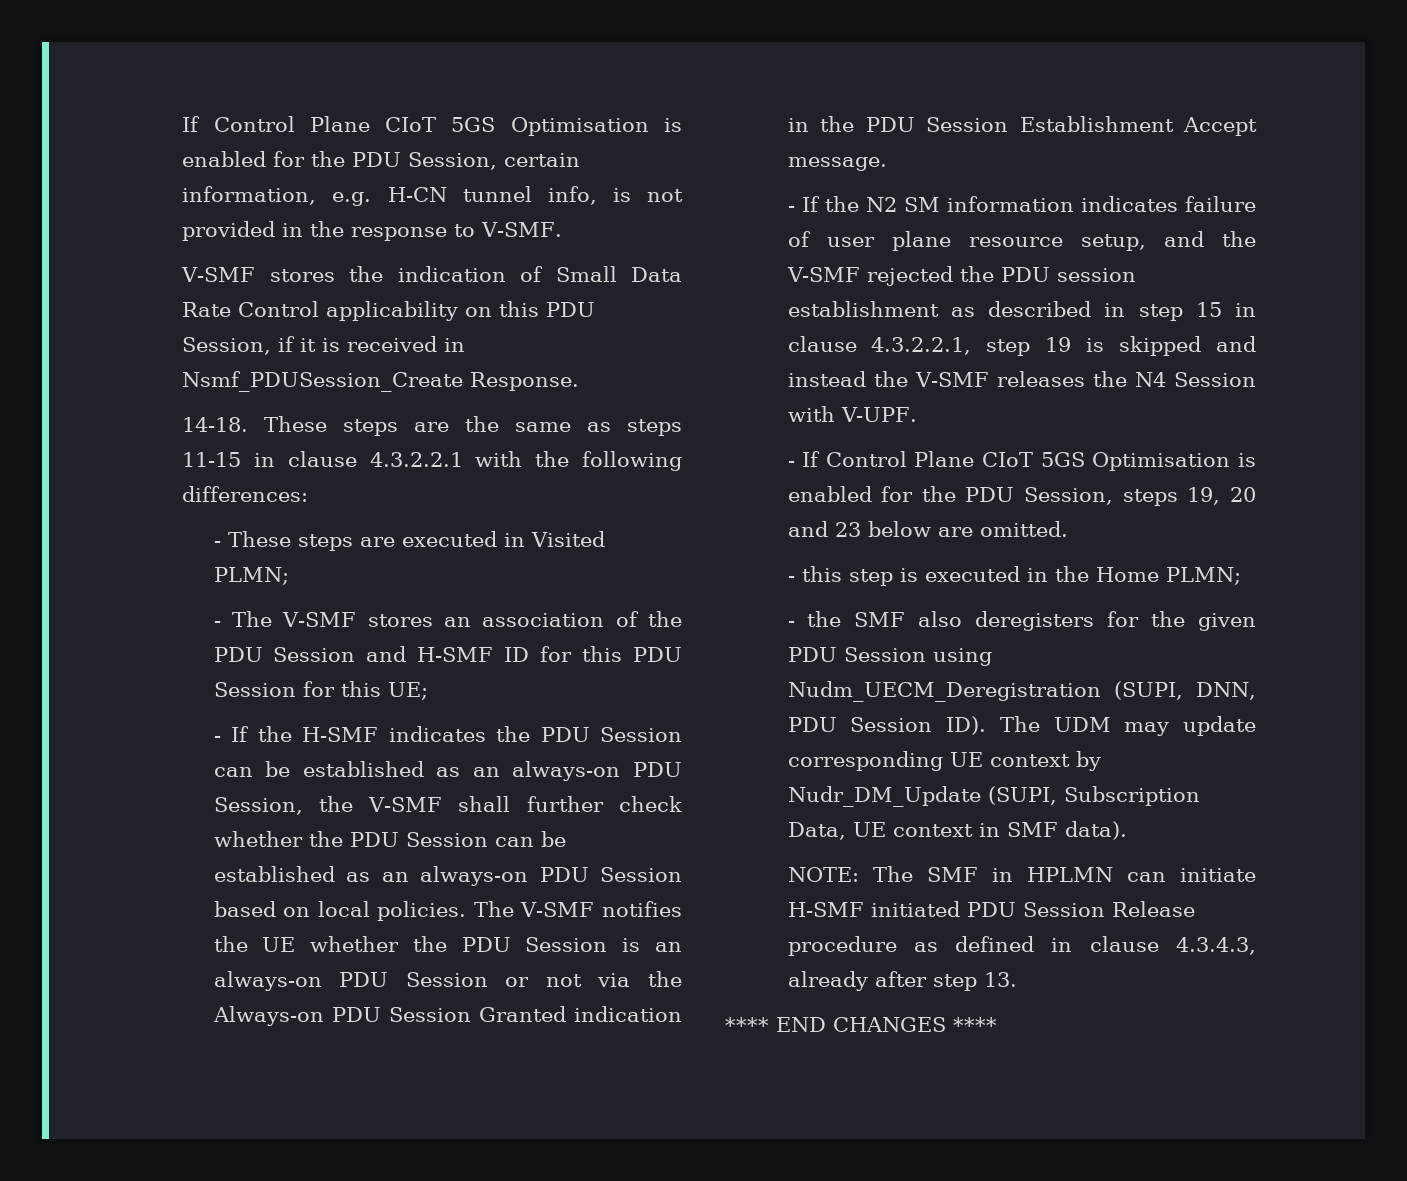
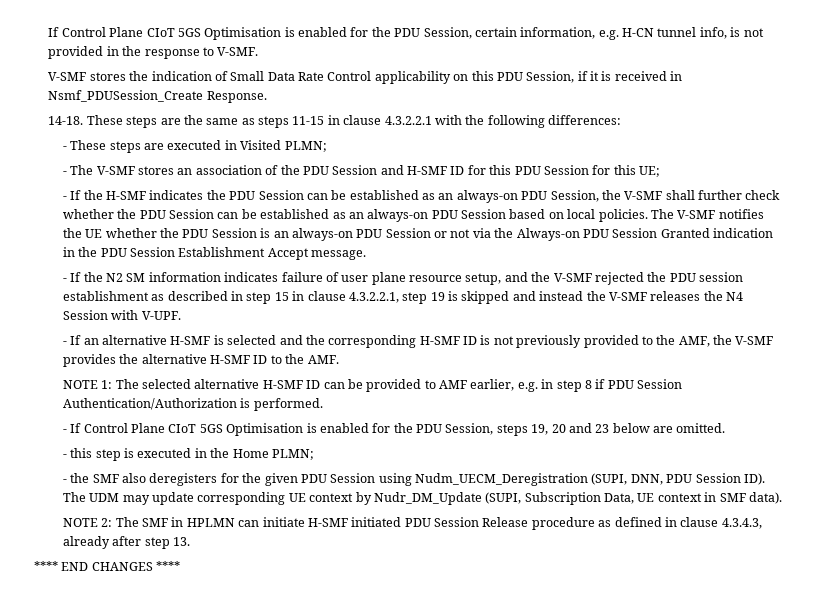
+ - If an alternative H-SMF is selected and the corresponding H-SMF ID is not previously provided to the AMF, the V-SMF provides the alternative H-SMF ID to the AMF.
+ NOTE 1: The selected alternative H-SMF ID can be provided to AMF earlier, e.g. in step 8 if PDU Session Authentication/Authorization is performed.
- NOTE: The SMF in HPLMN can initiate H-SMF initiated PDU Session Release procedure as defined in clause 4.3.4.3, already after step 13.
+ NOTE 2: The SMF in HPLMN can initiate H-SMF initiated PDU Session Release procedure as defined in clause 4.3.4.3, already after step 13.

